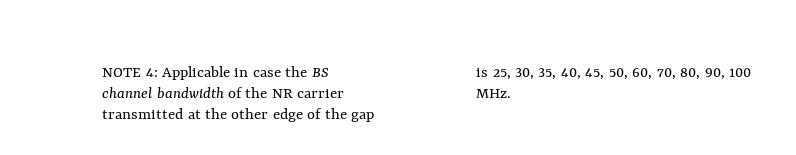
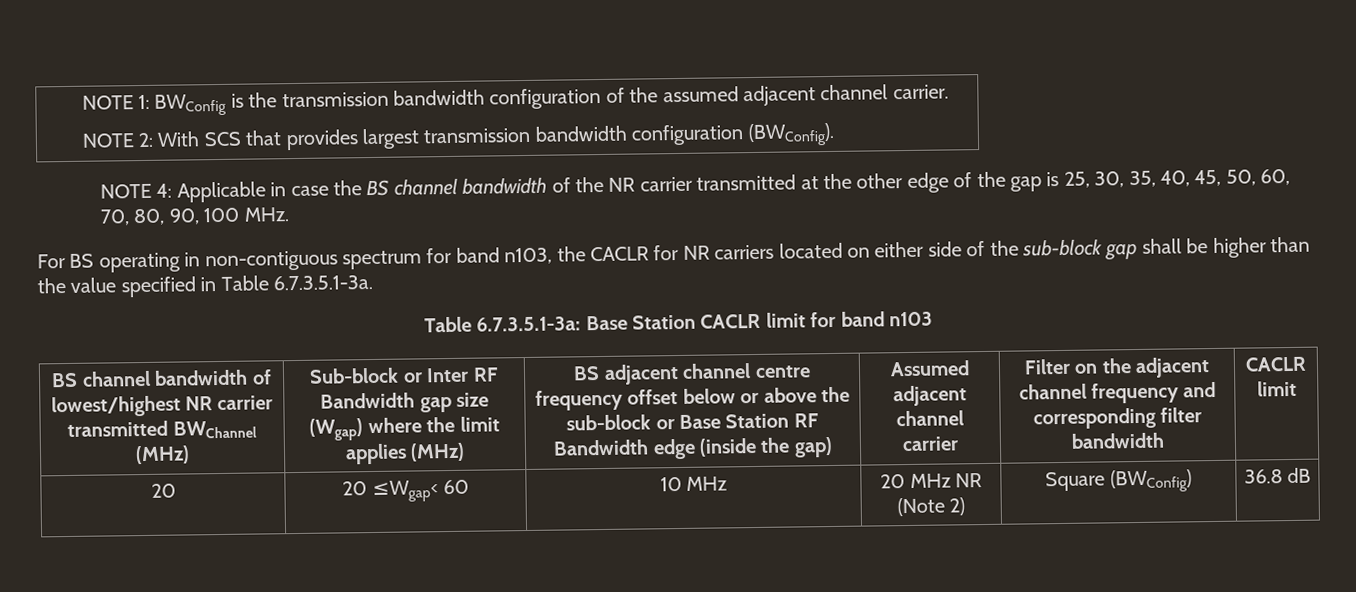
+ NOTE 1: BWConfig is the transmission bandwidth configuration of the assumed adjacent channel carrier.
+ NOTE 2: With SCS that provides largest transmission bandwidth configuration (BWConfig).
+ For BS operating in non-contiguous spectrum for band n103, the CACLR for NR carriers located on either side of the sub-block gap shall be higher than the value specified in Table 6.7.3.5.1-3a.
+ Table 6.7.3.5.1-3a: Base Station CACLR limit for band n103
+ BS channel bandwidth of lowest/highest NR carrier transmitted BWChannel (MHz) | Sub-block or Inter RF Bandwidth gap size (Wgap) where the limit applies (MHz) | BS adjacent channel centre frequency offset below or above the sub-block or Base Station RF Bandwidth edge (inside the gap) | Assumed adjacent channel carrier | Filter on the adjacent channel frequency and corresponding filter bandwidth | CACLR limit
+ 20 | 20 ≤Wgap< 60 | 10 MHz | 20 MHz NR (Note 2) | Square (BWConfig) | 36.8 dB

